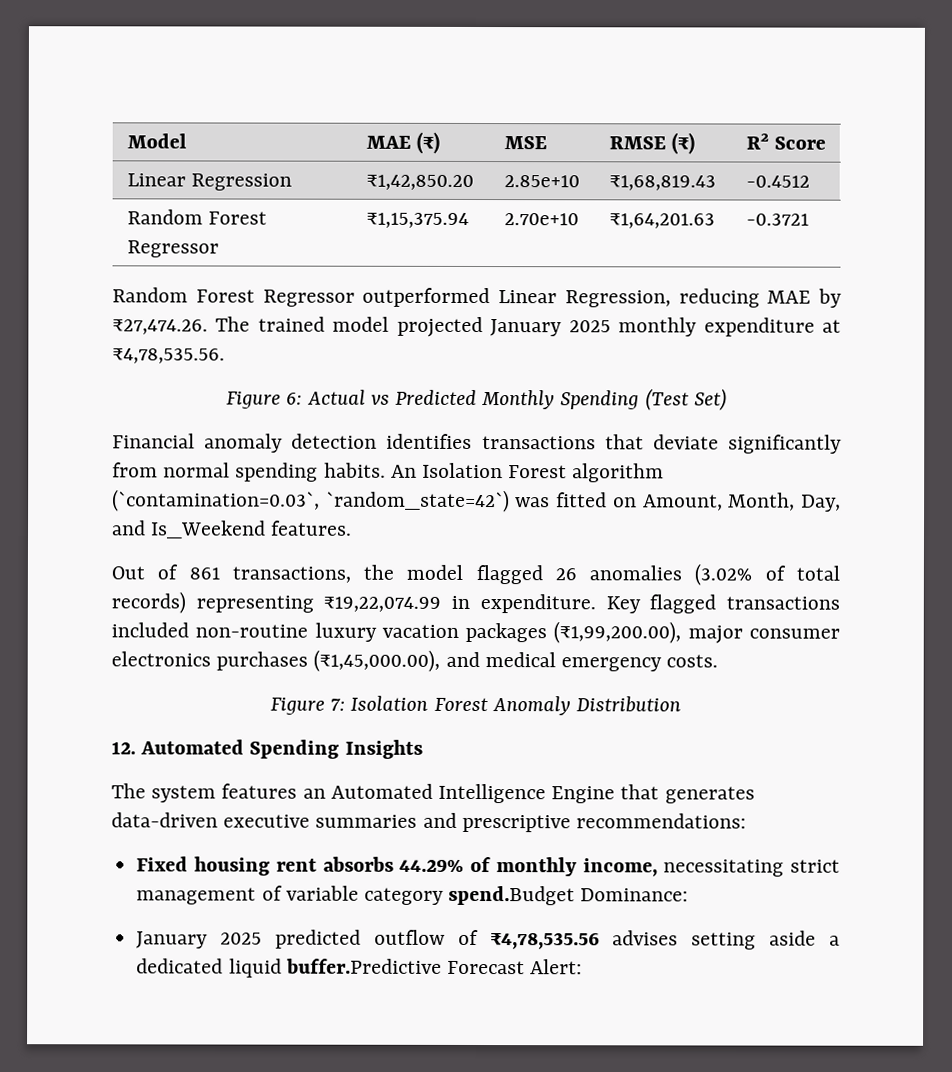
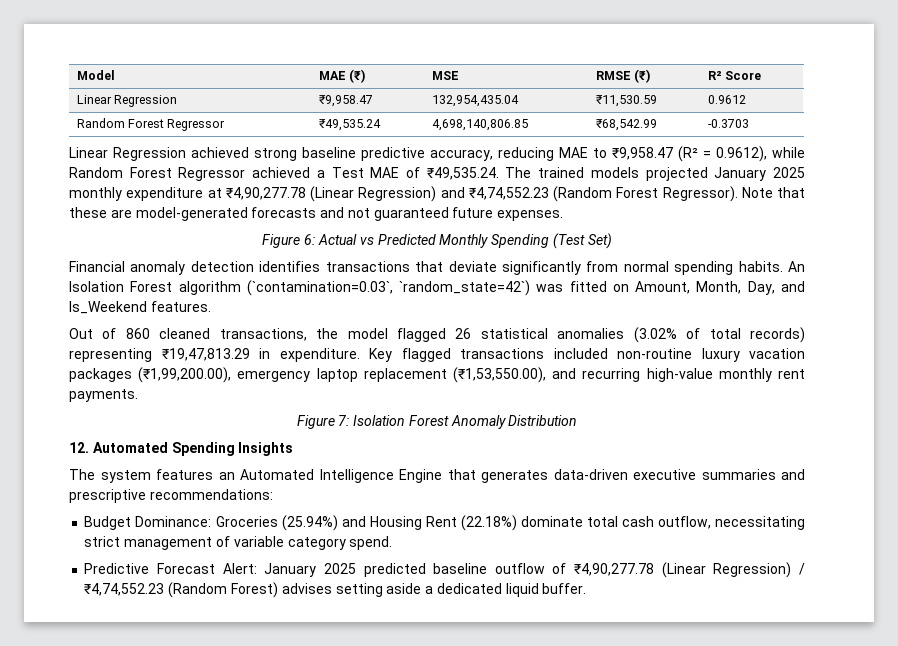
- Linear Regression | ₹1,42,850.20 | 2.85e+10 | ₹1,68,819.43 | -0.4512
+ Linear Regression | ₹9,958.47 | 132,954,435.04 | ₹11,530.59 | 0.9612
- Random Forest Regressor | ₹1,15,375.94 | 2.70e+10 | ₹1,64,201.63 | -0.3721
- Random Forest Regressor outperformed Linear Regression, reducing MAE by ₹27,474.26. The trained model projected January 2025 monthly expenditure at ₹4,78,535.56.
+ Random Forest Regressor | ₹49,535.24 | 4,698,140,806.85 | ₹68,542.99 | -0.3703
+ Linear Regression achieved strong baseline predictive accuracy, reducing MAE to ₹9,958.47 (R² = 0.9612), while Random Forest Regressor achieved a Test MAE of ₹49,535.24. The trained models projected January 2025 monthly expenditure at ₹4,90,277.78 (Linear Regression) and ₹4,74,552.23 (Random Forest Regressor). Note that these are model-generated forecasts and not guaranteed future expenses.
- Out of 861 transactions, the model flagged 26 anomalies (3.02% of total records) representing ₹19,22,074.99 in expenditure.
+ Out of 860 cleaned transactions, the model flagged 26 statistical anomalies (3.02% of total records) representing ₹19,47,813.29 in expenditure.
- Key flagged transactions included non-routine luxury vacation packages (₹1,99,200.00), major consumer electronics purchases (₹1,45,000.00), and medical emergency costs.
+ Key flagged transactions included non-routine luxury vacation packages (₹1,99,200.00), emergency laptop replacement (₹1,53,550.00), and recurring high-value monthly rent payments.
- Fixed housing rent absorbs 44.29% of monthly income, necessitating strict management of variable category spend.Budget Dominance:
- January 2025 predicted outflow of ₹4,78,535.56 advises setting aside a dedicated liquid buffer.Predictive Forecast Alert:
+ Budget Dominance: Groceries (25.94%) and Housing Rent (22.18%) dominate total cash outflow, necessitating strict management of variable category spend.
+ Predictive Forecast Alert: January 2025 predicted baseline outflow of ₹4,90,277.78 (Linear Regression) / ₹4,74,552.23 (Random Forest) advises setting aside a dedicated liquid buffer.

